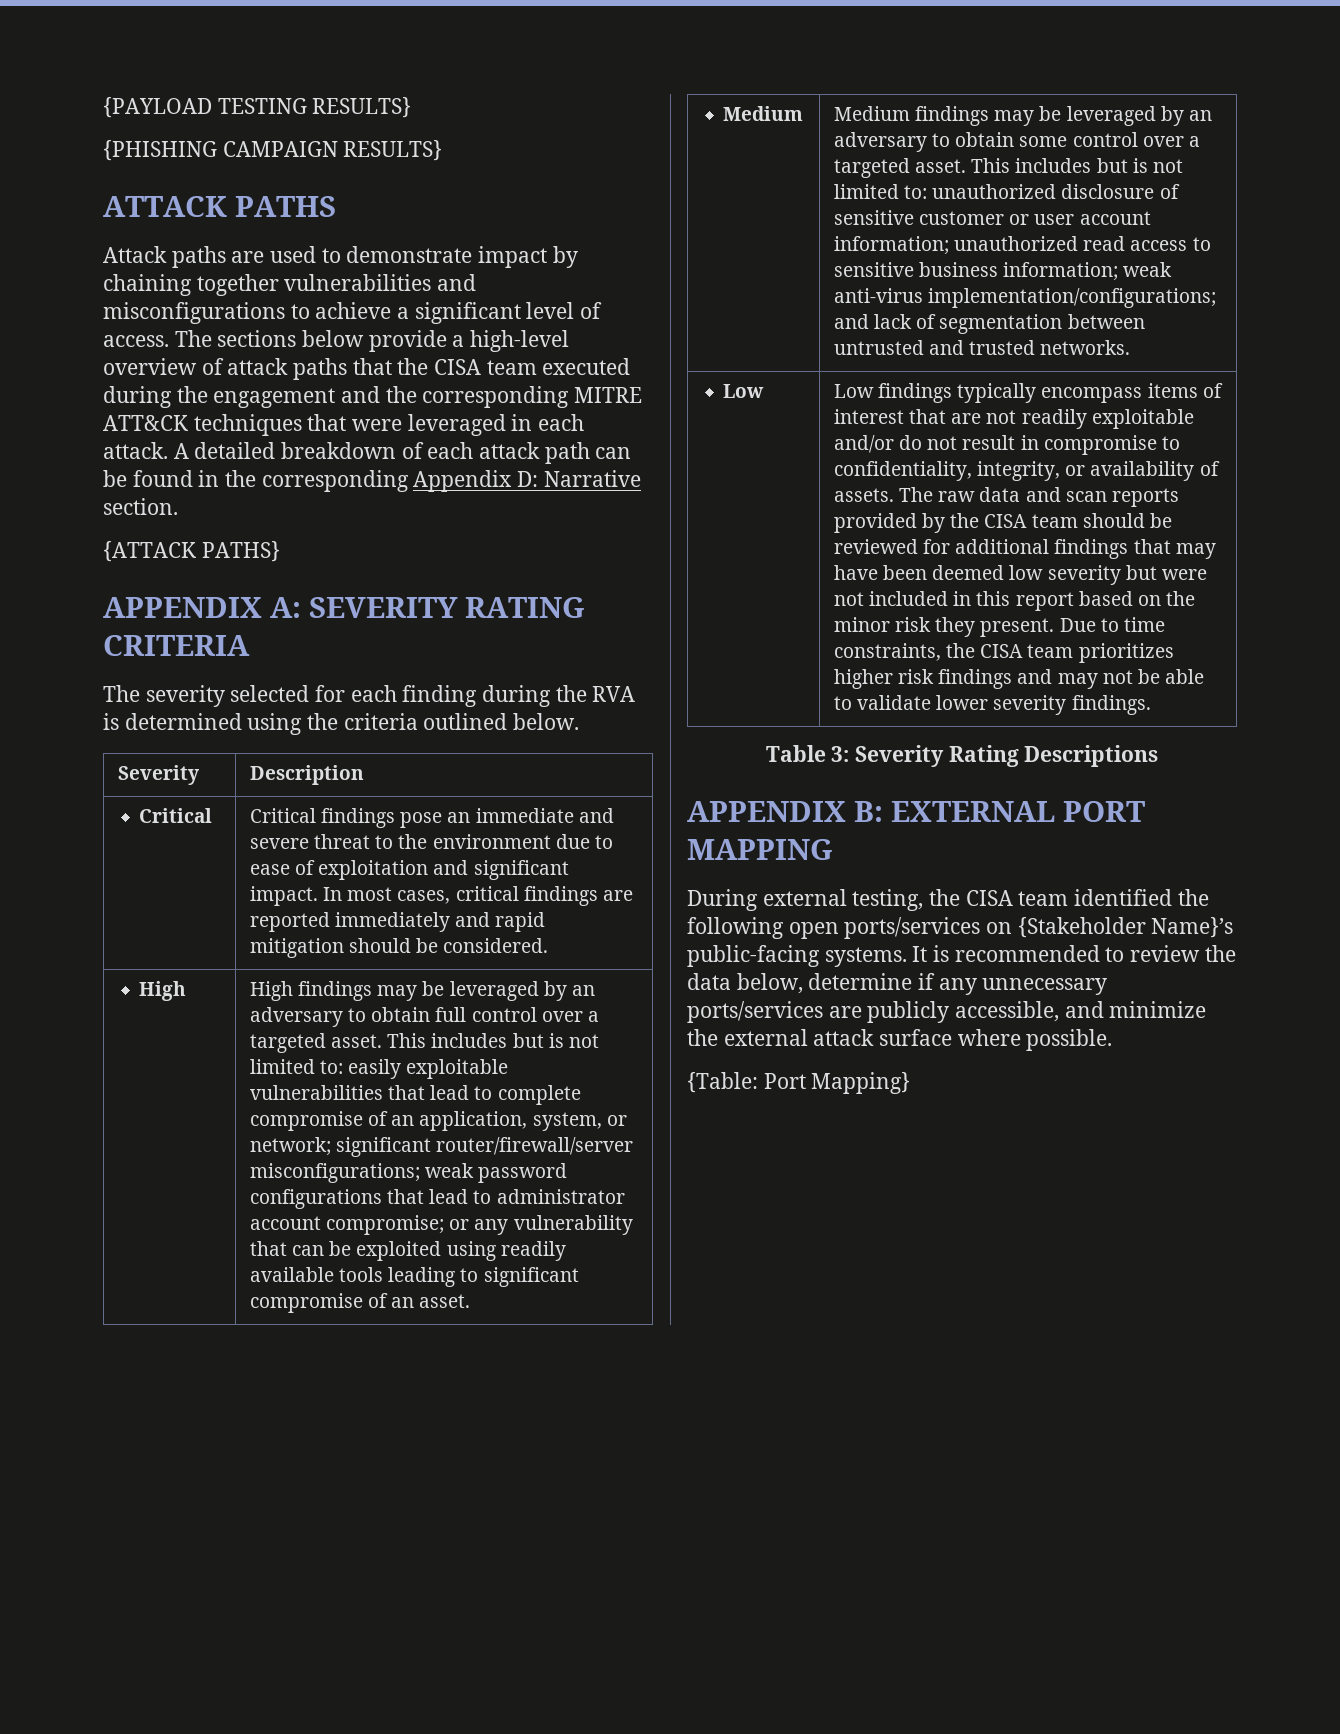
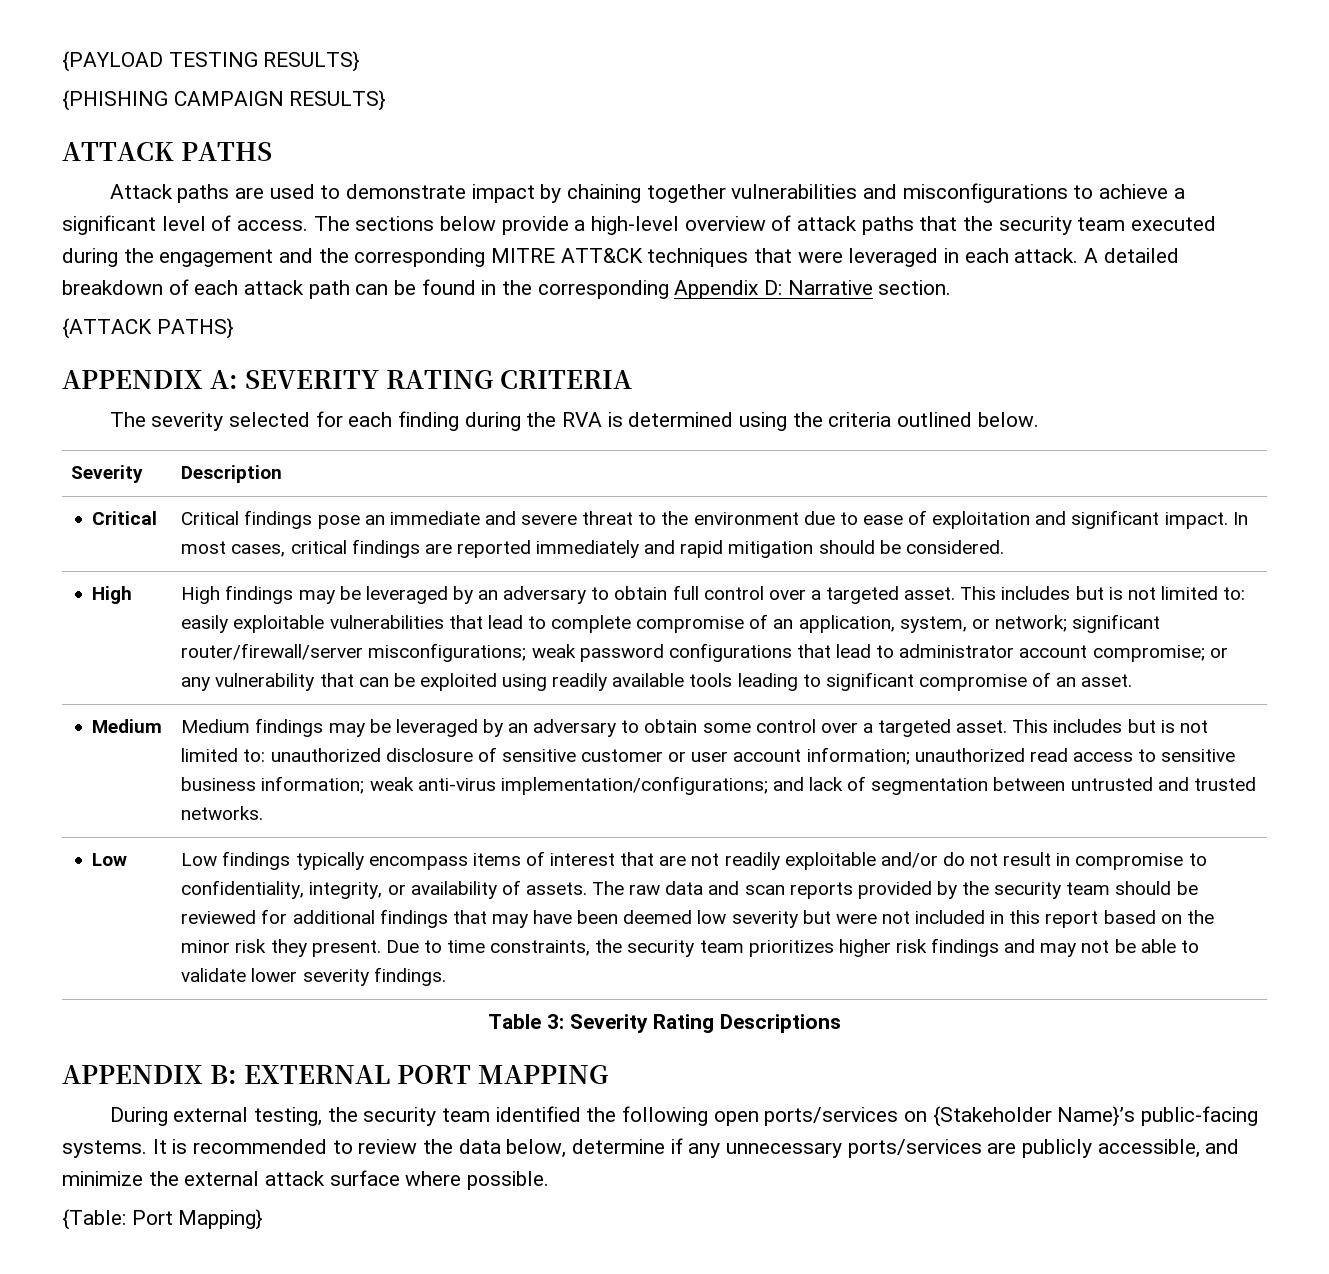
- The sections below provide a high-level overview of attack paths that the CISA team executed during the engagement and the corresponding MITRE ATT&CK techniques that were leveraged in each attack.
+ The sections below provide a high-level overview of attack paths that the security team executed during the engagement and the corresponding MITRE ATT&CK techniques that were leveraged in each attack.
- The raw data and scan reports provided by the CISA team should be reviewed for additional findings that may have been deemed low severity but were not included in this report based on the minor risk they present.
+ The raw data and scan reports provided by the security team should be reviewed for additional findings that may have been deemed low severity but were not included in this report based on the minor risk they present.
- Due to time constraints, the CISA team prioritizes higher risk findings and may not be able to validate lower severity findings.
+ Due to time constraints, the security team prioritizes higher risk findings and may not be able to validate lower severity findings.
- During external testing, the CISA team identified the following open ports/services on {Stakeholder Name}’s public-facing systems.
+ During external testing, the security team identified the following open ports/services on {Stakeholder Name}’s public-facing systems.

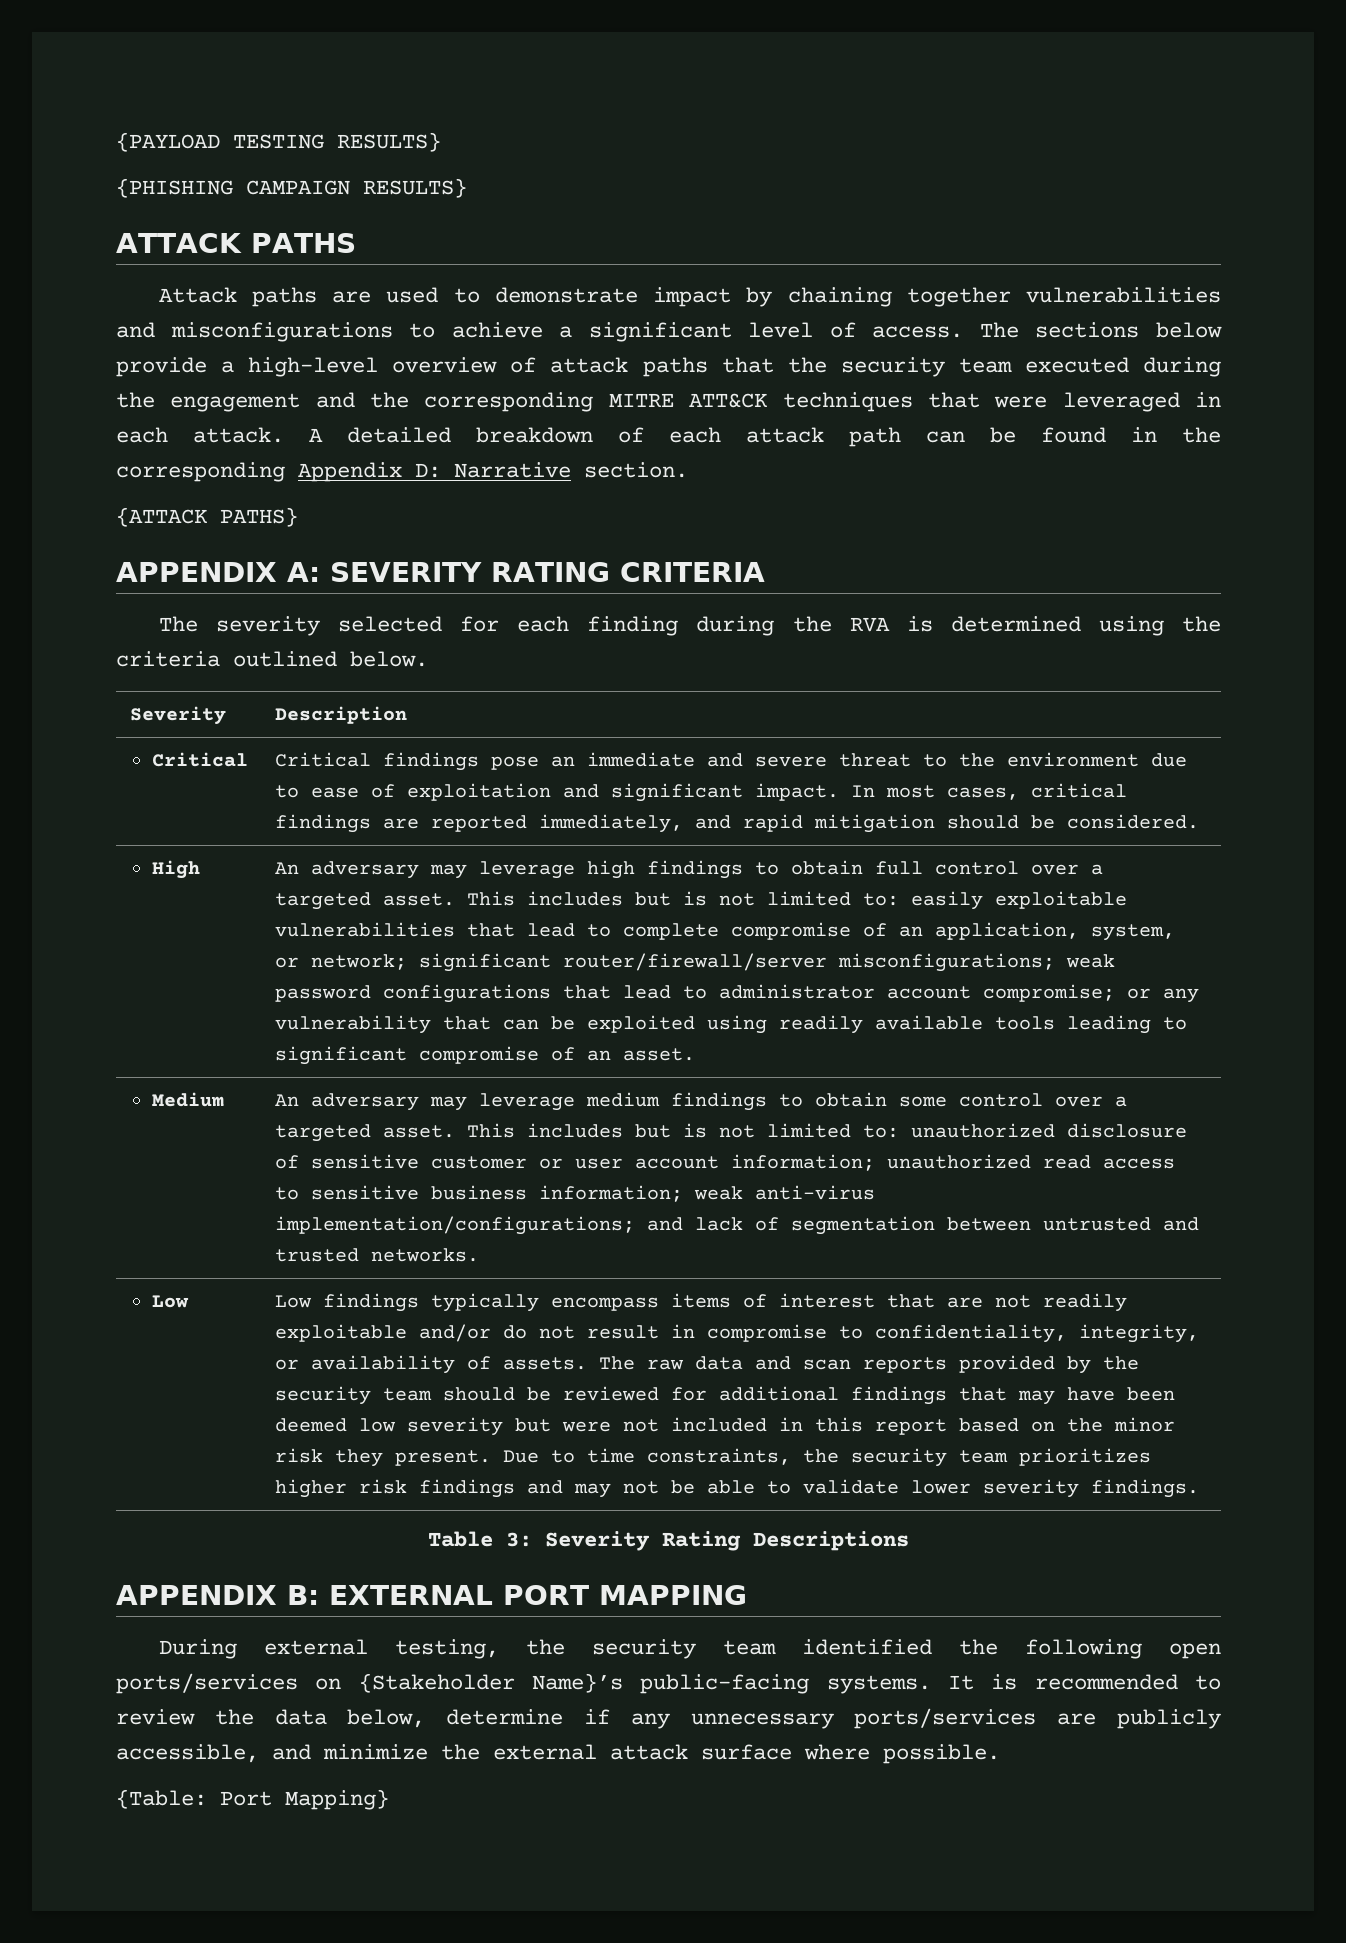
- Critical | Critical findings pose an immediate and severe threat to the environment due to ease of exploitation and significant impact. In most cases, critical findings are reported immediately and rapid mitigation should be considered.
+ Critical | Critical findings pose an immediate and severe threat to the environment due to ease of exploitation and significant impact. In most cases, critical findings are reported immediately, and rapid mitigation should be considered.
- High findings may be leveraged by an adversary to obtain full control over a targeted asset.
+ An adversary may leverage high findings to obtain full control over a targeted asset.
- Medium findings may be leveraged by an adversary to obtain some control over a targeted asset.
+ An adversary may leverage medium findings to obtain some control over a targeted asset.

